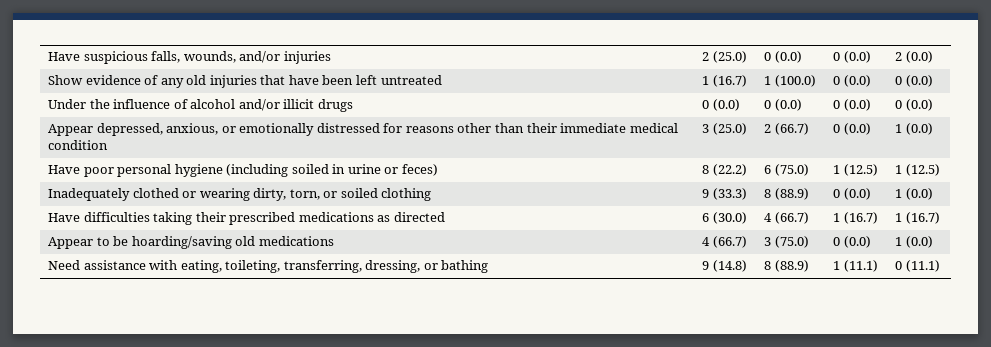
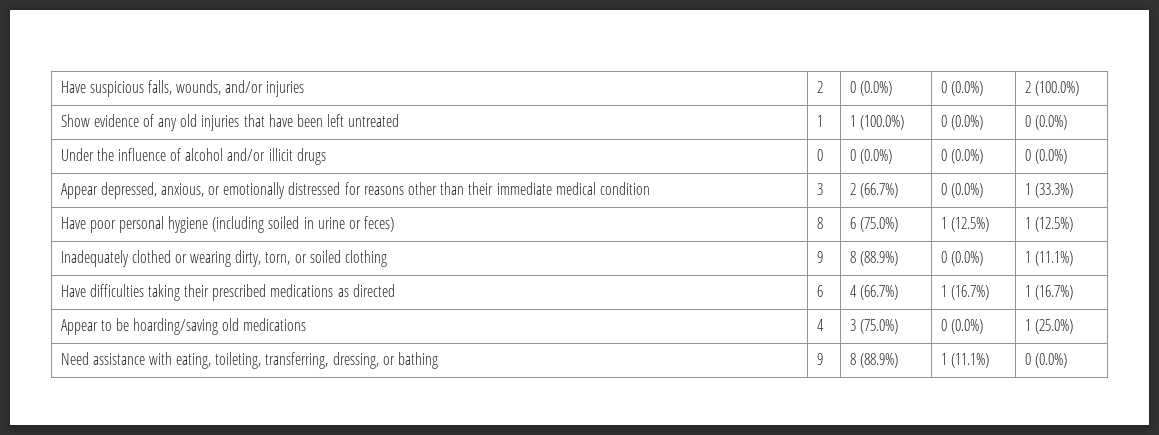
- Have suspicious falls, wounds, and/or injuries | 2 (25.0) | 0 (0.0) | 0 (0.0) | 2 (0.0)
+ Have suspicious falls, wounds, and/or injuries | 2 | 0 (0.0%) | 0 (0.0%) | 2 (100.0%)
- Show evidence of any old injuries that have been left untreated | 1 (16.7) | 1 (100.0) | 0 (0.0) | 0 (0.0)
+ Show evidence of any old injuries that have been left untreated | 1 | 1 (100.0%) | 0 (0.0%) | 0 (0.0%)
- Under the influence of alcohol and/or illicit drugs | 0 (0.0) | 0 (0.0) | 0 (0.0) | 0 (0.0)
+ Under the influence of alcohol and/or illicit drugs | 0 | 0 (0.0%) | 0 (0.0%) | 0 (0.0%)
- Appear depressed, anxious, or emotionally distressed for reasons other than their immediate medical condition | 3 (25.0) | 2 (66.7) | 0 (0.0) | 1 (0.0)
+ Appear depressed, anxious, or emotionally distressed for reasons other than their immediate medical condition | 3 | 2 (66.7%) | 0 (0.0%) | 1 (33.3%)
- Have poor personal hygiene (including soiled in urine or feces) | 8 (22.2) | 6 (75.0) | 1 (12.5) | 1 (12.5)
+ Have poor personal hygiene (including soiled in urine or feces) | 8 | 6 (75.0%) | 1 (12.5%) | 1 (12.5%)
- Inadequately clothed or wearing dirty, torn, or soiled clothing | 9 (33.3) | 8 (88.9) | 0 (0.0) | 1 (0.0)
+ Inadequately clothed or wearing dirty, torn, or soiled clothing | 9 | 8 (88.9%) | 0 (0.0%) | 1 (11.1%)
- Have difficulties taking their prescribed medications as directed | 6 (30.0) | 4 (66.7) | 1 (16.7) | 1 (16.7)
+ Have difficulties taking their prescribed medications as directed | 6 | 4 (66.7%) | 1 (16.7%) | 1 (16.7%)
- Appear to be hoarding/saving old medications | 4 (66.7) | 3 (75.0) | 0 (0.0) | 1 (0.0)
+ Appear to be hoarding/saving old medications | 4 | 3 (75.0%) | 0 (0.0%) | 1 (25.0%)
- Need assistance with eating, toileting, transferring, dressing, or bathing | 9 (14.8) | 8 (88.9) | 1 (11.1) | 0 (11.1)
+ Need assistance with eating, toileting, transferring, dressing, or bathing | 9 | 8 (88.9%) | 1 (11.1%) | 0 (0.0%)

